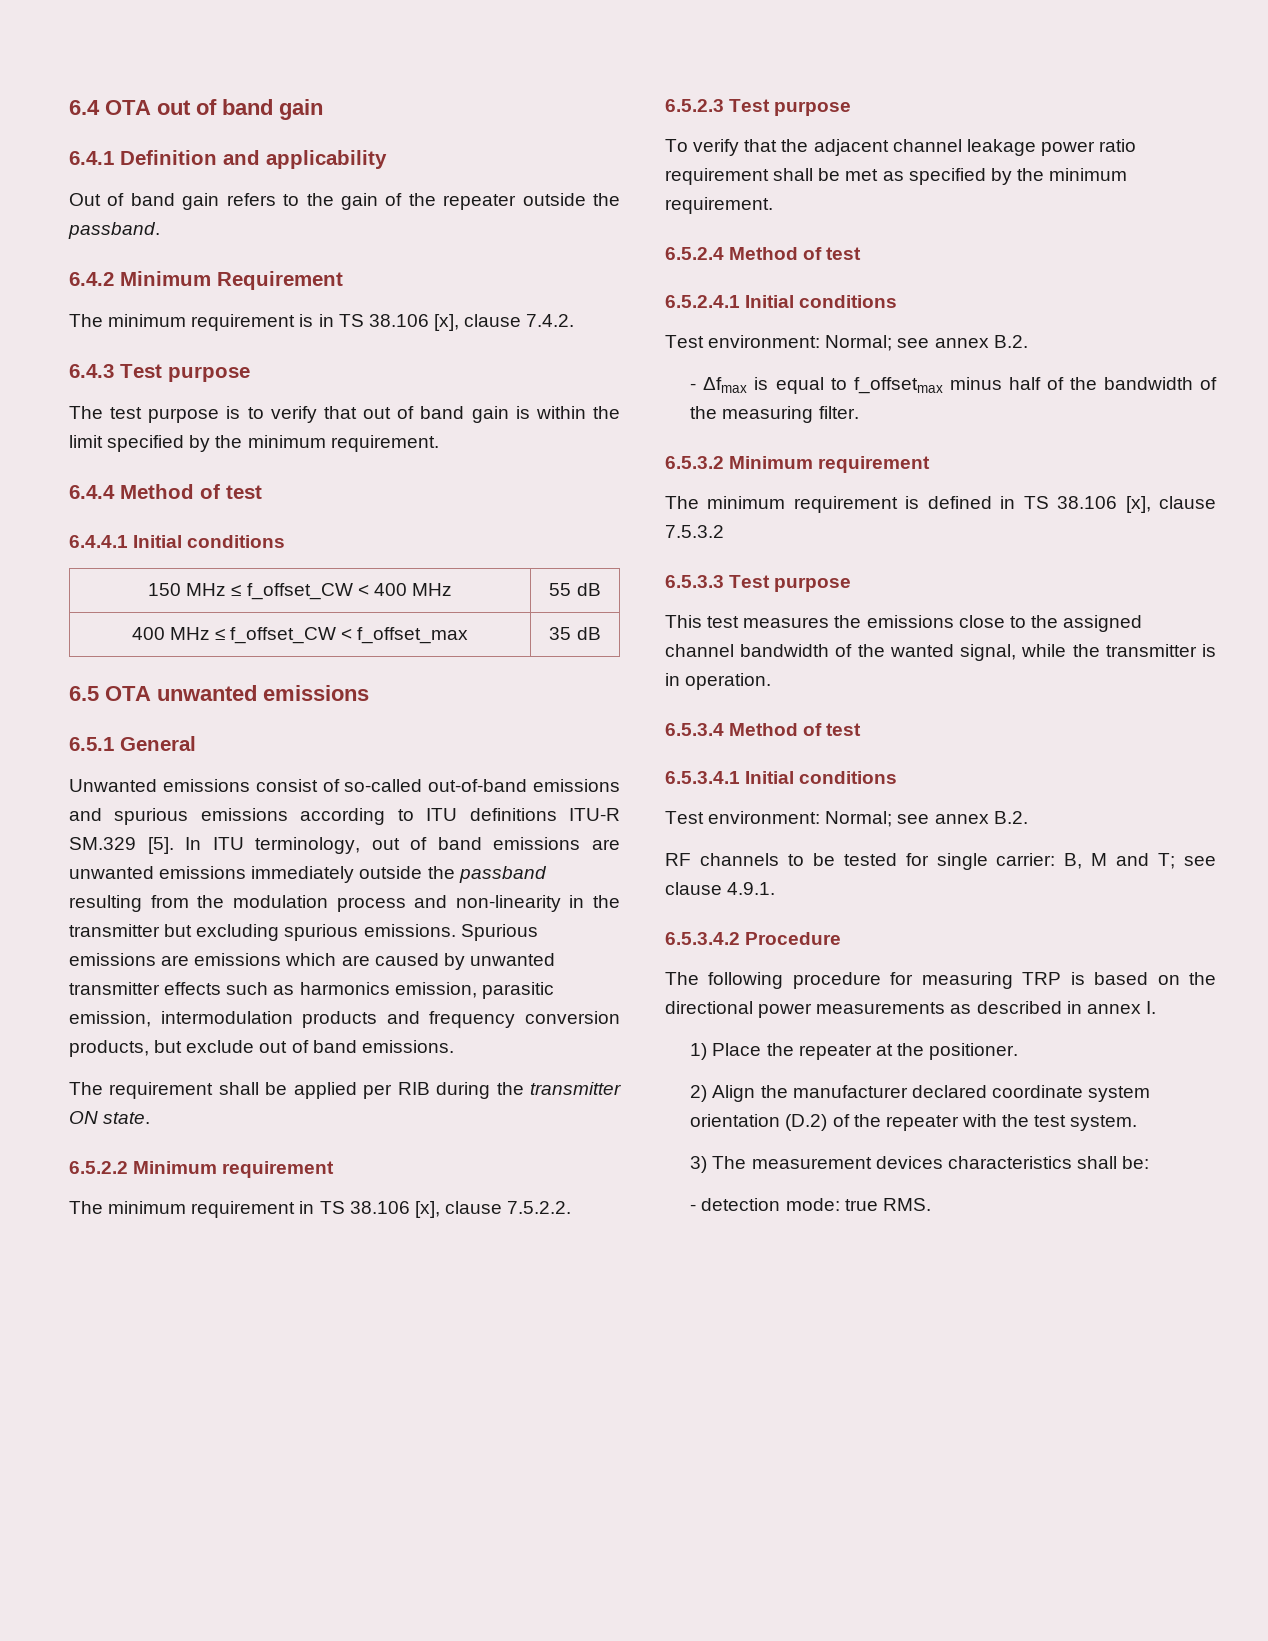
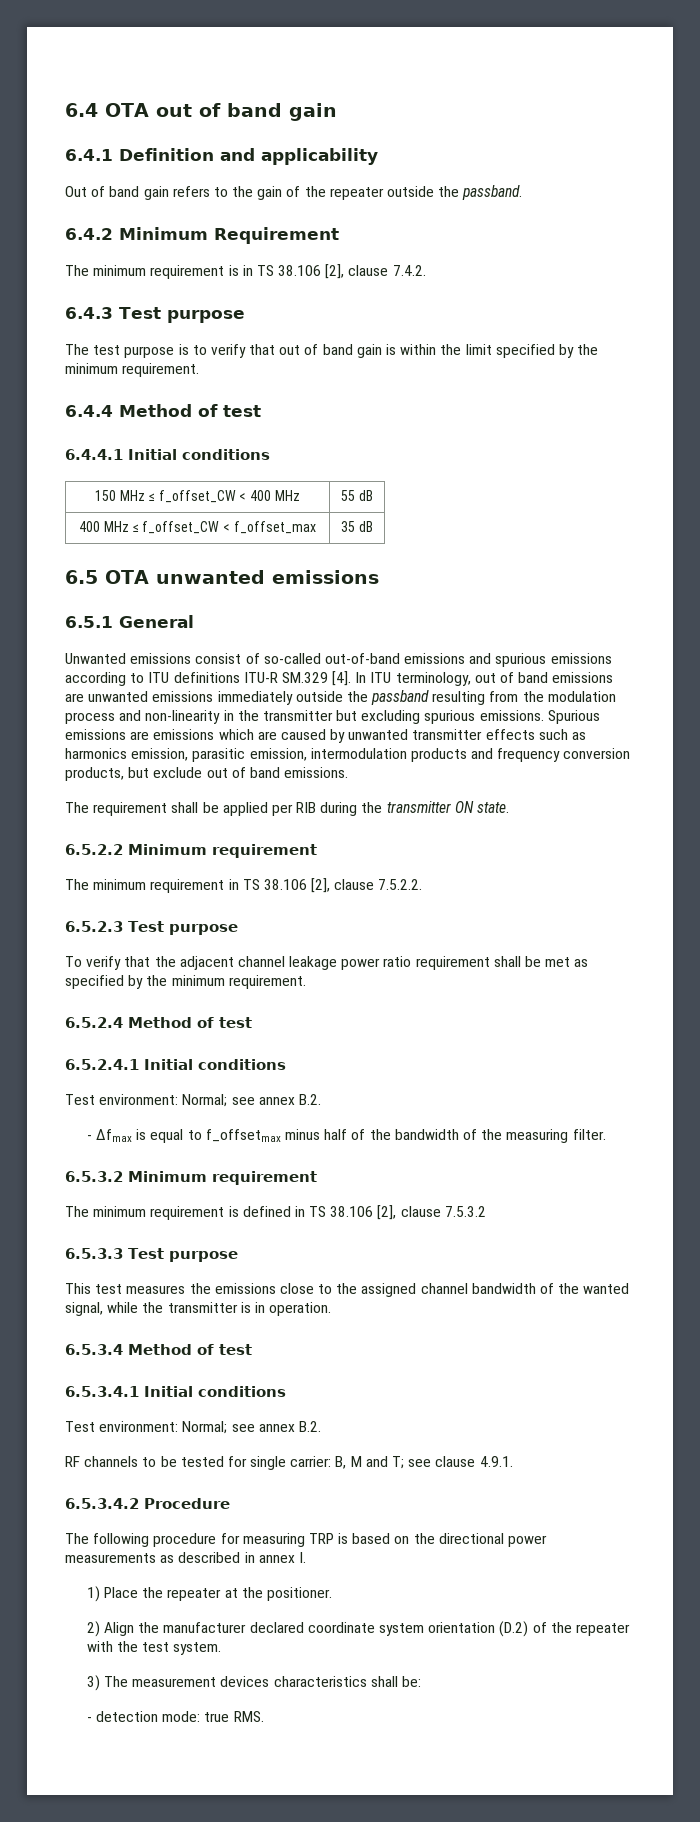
- The minimum requirement is in TS 38.106 [x], clause 7.4.2.
+ The minimum requirement is in TS 38.106 [2], clause 7.4.2.
- Unwanted emissions consist of so-called out-of-band emissions and spurious emissions according to ITU definitions ITU-R SM.329 [5].
+ Unwanted emissions consist of so-called out-of-band emissions and spurious emissions according to ITU definitions ITU-R SM.329 [4].
- The minimum requirement in TS 38.106 [x], clause 7.5.2.2.
+ The minimum requirement in TS 38.106 [2], clause 7.5.2.2.
- The minimum requirement is defined in TS 38.106 [x], clause 7.5.3.2
+ The minimum requirement is defined in TS 38.106 [2], clause 7.5.3.2

